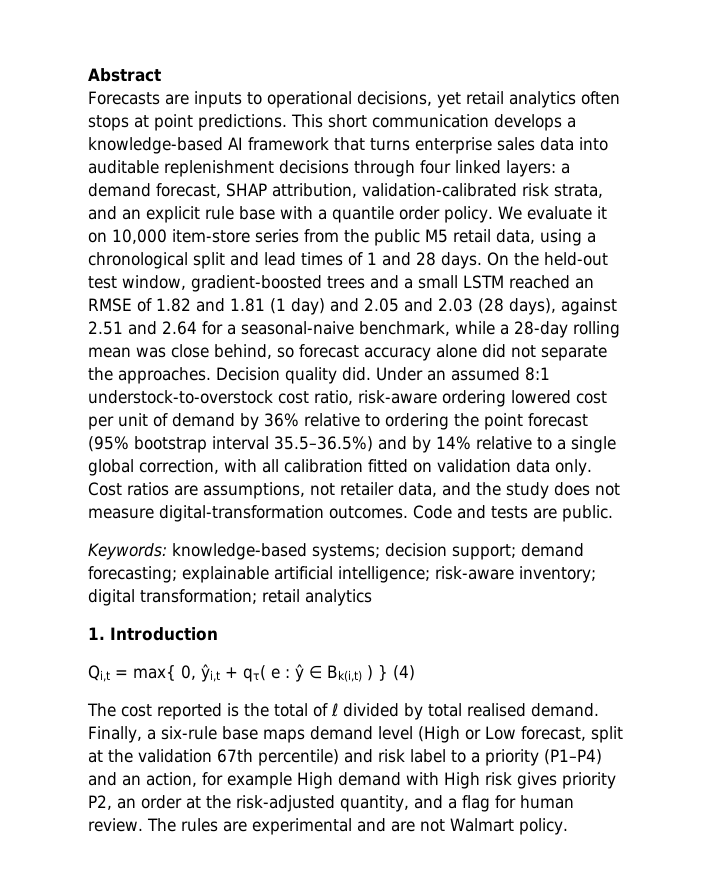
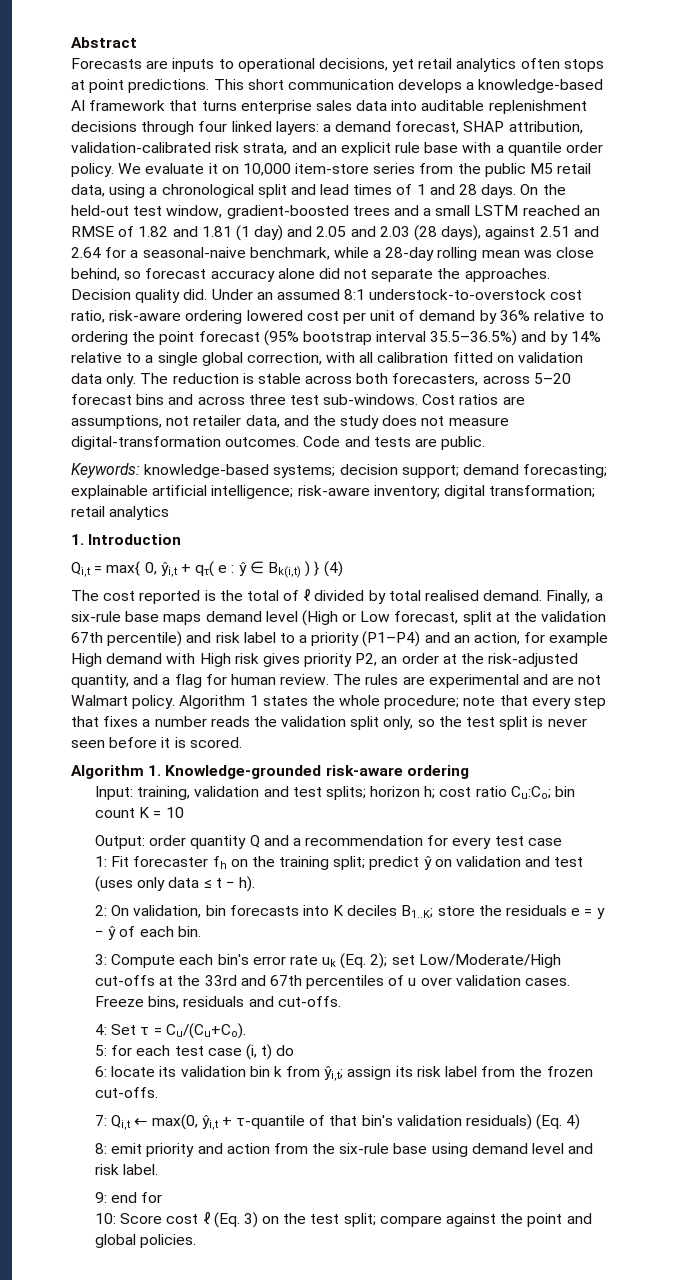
+ The reduction is stable across both forecasters, across 5–20 forecast bins and across three test sub-windows.
+ Algorithm 1 states the whole procedure; note that every step that fixes a number reads the validation split only, so the test split is never seen before it is scored.
+ Algorithm 1. Knowledge-grounded risk-aware ordering
+ Input: training, validation and test splits; horizon h; cost ratio Cu:Co; bin count K = 10
+ Output: order quantity Q and a recommendation for every test case
+ 1: Fit forecaster fh on the training split; predict ŷ on validation and test (uses only data ≤ t − h).
+ 2: On validation, bin forecasts into K deciles B1..K; store the residuals e = y − ŷ of each bin.
+ 3: Compute each bin's error rate uk (Eq. 2); set Low/Moderate/High cut-offs at the 33rd and 67th percentiles of u over validation cases. Freeze bins, residuals and cut-offs.
+ 4: Set τ = Cu/(Cu+Co).
+ 5: for each test case (i, t) do
+ 6: locate its validation bin k from ŷi,t; assign its risk label from the frozen cut-offs.
+ 7: Qi,t ← max(0, ŷi,t + τ-quantile of that bin's validation residuals) (Eq. 4)
+ 8: emit priority and action from the six-rule base using demand level and risk label.
+ 9: end for
+ 10: Score cost ℓ (Eq. 3) on the test split; compare against the point and global policies.

